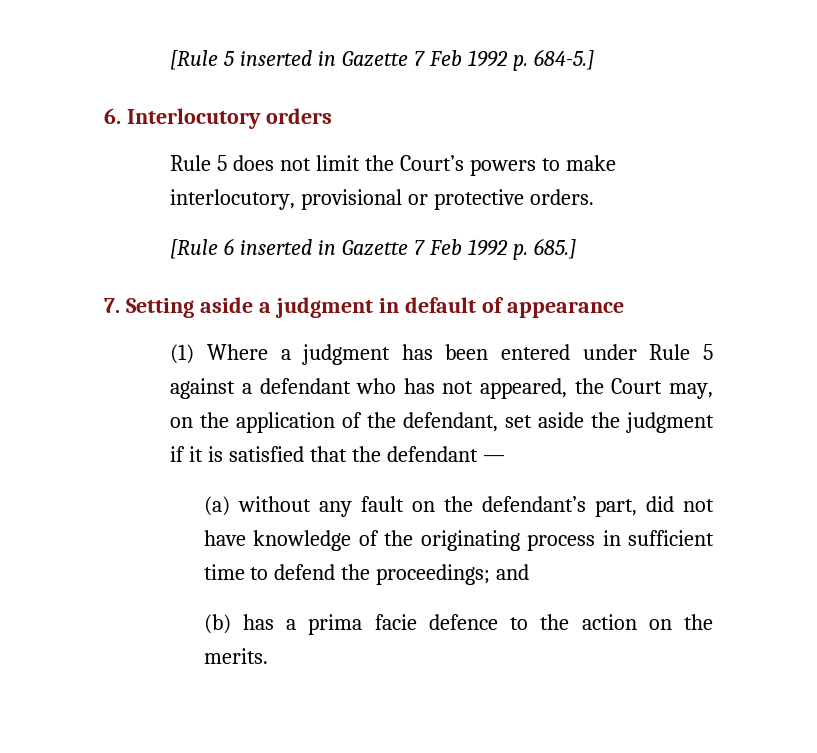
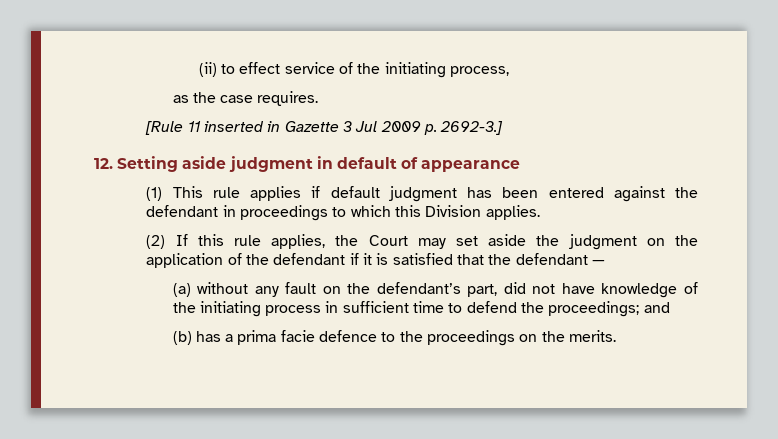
- [Rule 5 inserted in Gazette 7 Feb 1992 p. 684-5.]
- 6. Interlocutory orders
- Rule 5 does not limit the Court’s powers to make interlocutory, provisional or protective orders.
- [Rule 6 inserted in Gazette 7 Feb 1992 p. 685.]
- 7. Setting aside a judgment in default of appearance
+ (ii) to effect service of the initiating process,
+ as the case requires.
+ [Rule 11 inserted in Gazette 3 Jul 2009 p. 2692-3.]
+ 12. Setting aside judgment in default of appearance
- (1) Where a judgment has been entered under Rule 5 against a defendant who has not appeared, the Court may, on the application of the defendant, set aside the judgment if it is satisfied that the defendant —
+ (1) This rule applies if default judgment has been entered against the defendant in proceedings to which this Division applies.
+ (2) If this rule applies, the Court may set aside the judgment on the application of the defendant if it is satisfied that the defendant —
- (a) without any fault on the defendant’s part, did not have knowledge of the originating process in sufficient time to defend the proceedings; and
+ (a) without any fault on the defendant’s part, did not have knowledge of the initiating process in sufficient time to defend the proceedings; and
- (b) has a prima facie defence to the action on the merits.
+ (b) has a prima facie defence to the proceedings on the merits.

